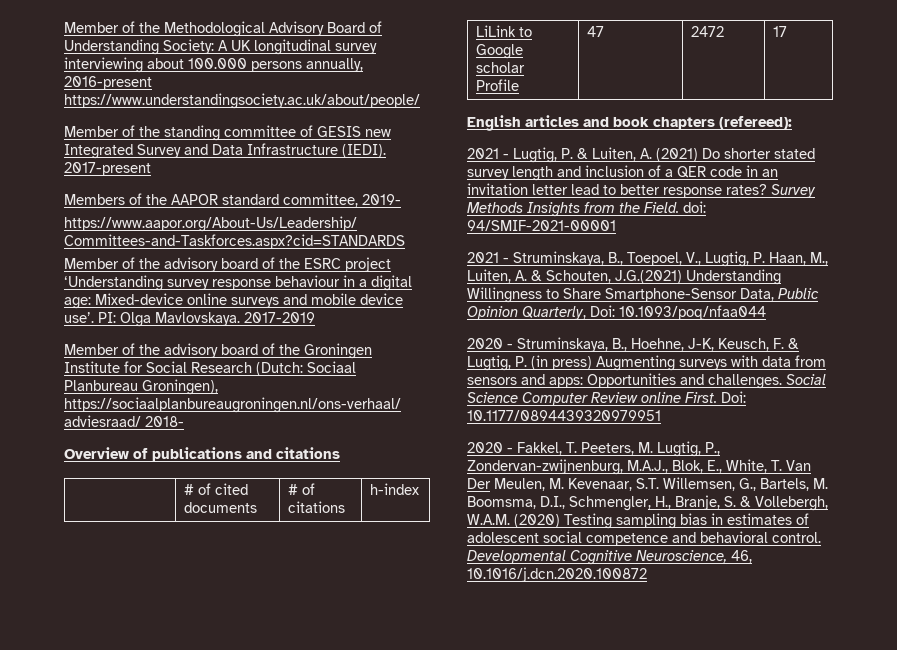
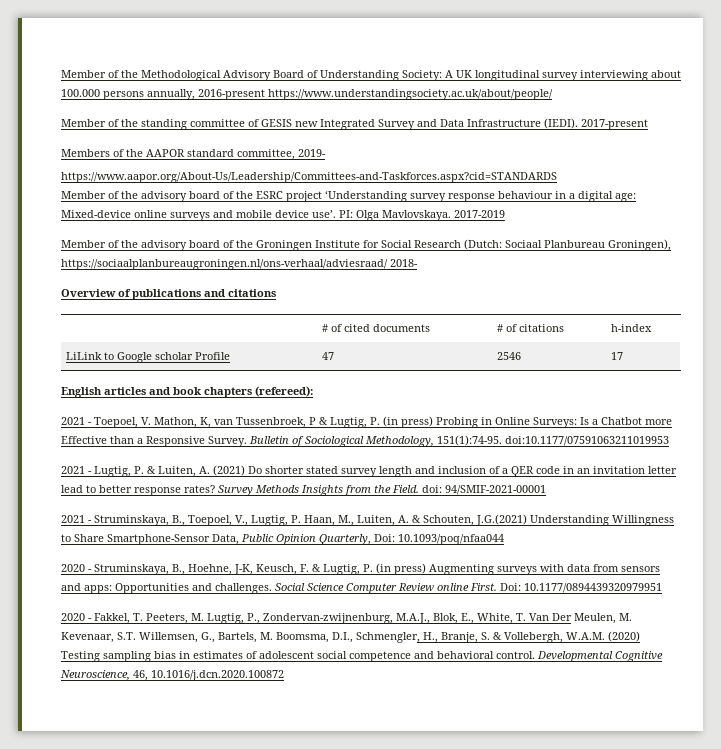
- LiLink to Google scholar Profile | 47 | 2472 | 17
+ LiLink to Google scholar Profile | 47 | 2546 | 17
+ 2021 - Toepoel, V. Mathon, K, van Tussenbroek, P & Lugtig, P. (in press) Probing in Online Surveys: Is a Chatbot more Effective than a Responsive Survey. Bulletin of Sociological Methodology, 151(1):74-95. doi:10.1177/07591063211019953

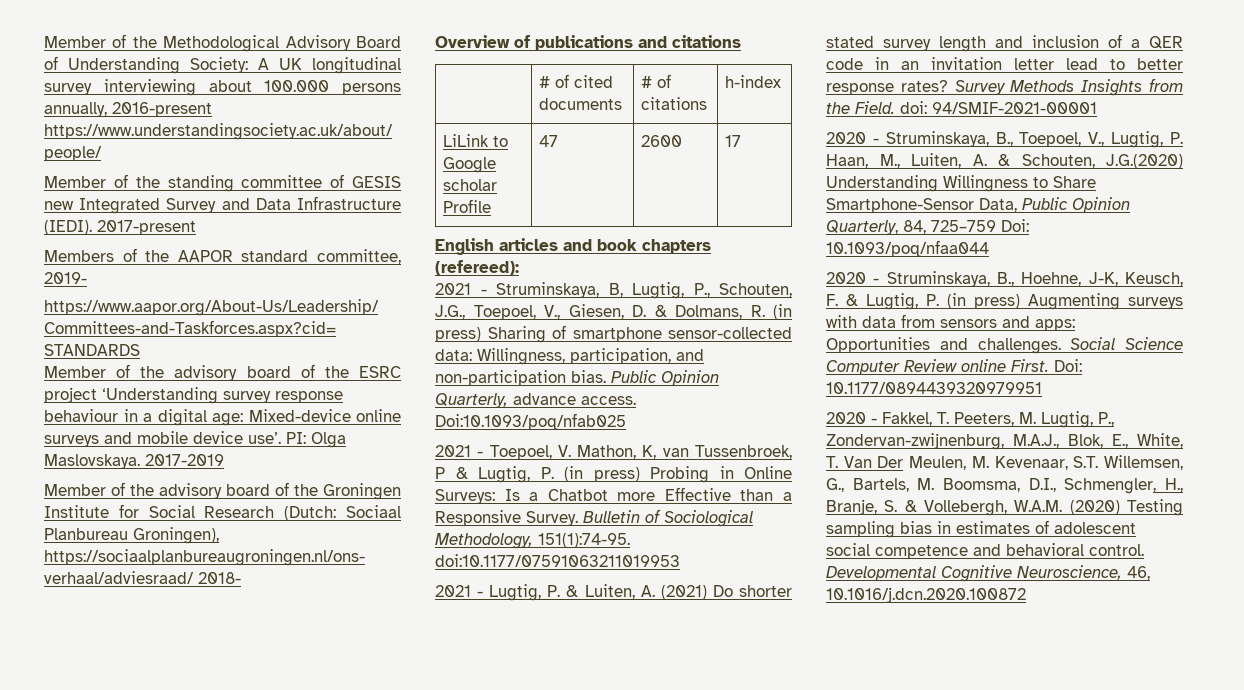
- PI: Olga Mavlovskaya.
+ PI: Olga Maslovskaya.
- LiLink to Google scholar Profile | 47 | 2546 | 17
+ LiLink to Google scholar Profile | 47 | 2600 | 17
+ 2021 - Struminskaya, B, Lugtig, P., Schouten, J.G., Toepoel, V., Giesen, D. & Dolmans, R. (in press) Sharing of smartphone sensor-collected data: Willingness, participation, and non-participation bias. Public Opinion Quarterly, advance access. Doi:10.1093/poq/nfab025
- 2021 - Struminskaya, B., Toepoel, V., Lugtig, P. Haan, M., Luiten, A. & Schouten, J.G.(2021) Understanding Willingness to Share Smartphone-Sensor Data, Public Opinion Quarterly, Doi: 10.1093/poq/nfaa044
+ 2020 - Struminskaya, B., Toepoel, V., Lugtig, P. Haan, M., Luiten, A. & Schouten, J.G.(2020) Understanding Willingness to Share Smartphone-Sensor Data, Public Opinion Quarterly, 84, 725–759 Doi: 10.1093/poq/nfaa044

